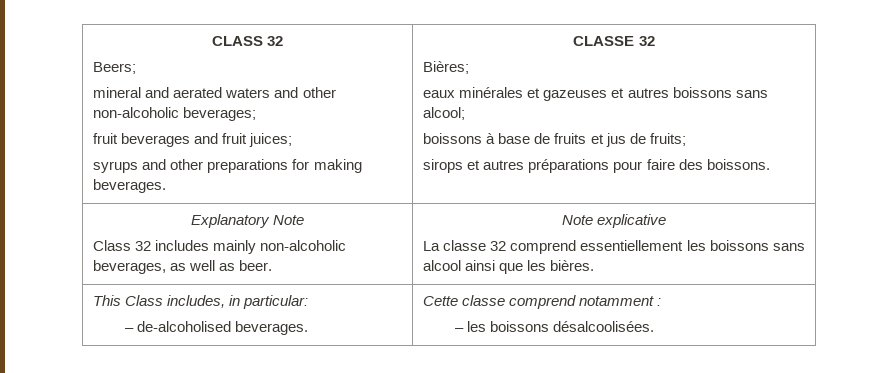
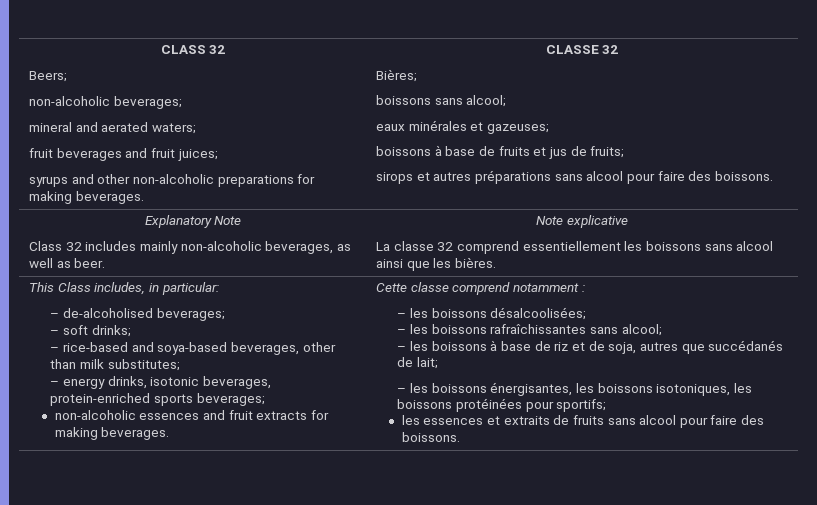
+ non-alcoholic beverages;
- mineral and aerated waters and other non-alcoholic beverages;
+ mineral and aerated waters;
- syrups and other preparations for making beverages.
+ syrups and other non-alcoholic preparations for making beverages.
+ boissons sans alcool;
- eaux minérales et gazeuses et autres boissons sans alcool;
+ eaux minérales et gazeuses;
- sirops et autres préparations pour faire des boissons.
+ sirops et autres préparations sans alcool pour faire des boissons.
- – de-alcoholised beverages.
+ – de-alcoholised beverages;
+ – soft drinks;
+ – rice-based and soya-based beverages, other than milk substitutes;
+ – energy drinks, isotonic beverages, protein-enriched sports beverages;
+ non-alcoholic essences and fruit extracts for making beverages.
- – les boissons désalcoolisées.
+ – les boissons désalcoolisées;
+ – les boissons rafraîchissantes sans alcool;
+ – les boissons à base de riz et de soja, autres que succédanés de lait;
+ – les boissons énergisantes, les boissons isotoniques, les boissons protéinées pour sportifs;
+ les essences et extraits de fruits sans alcool pour faire des boissons.

